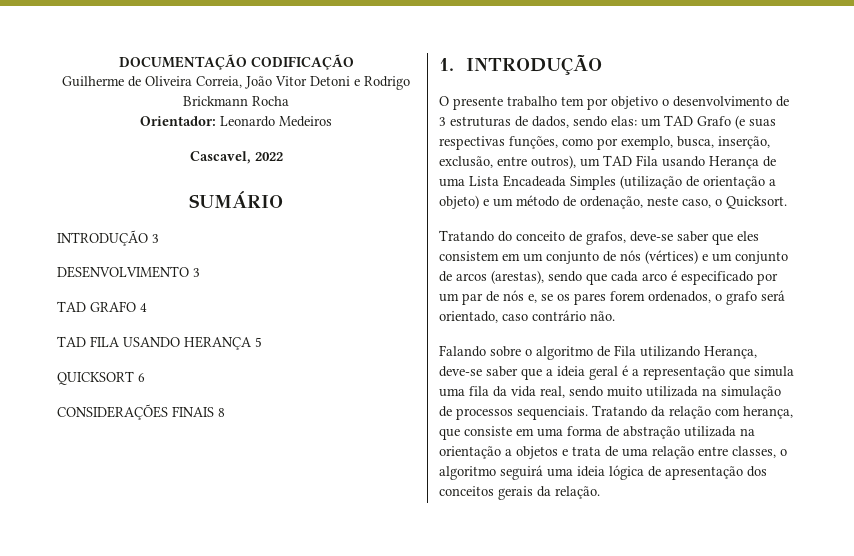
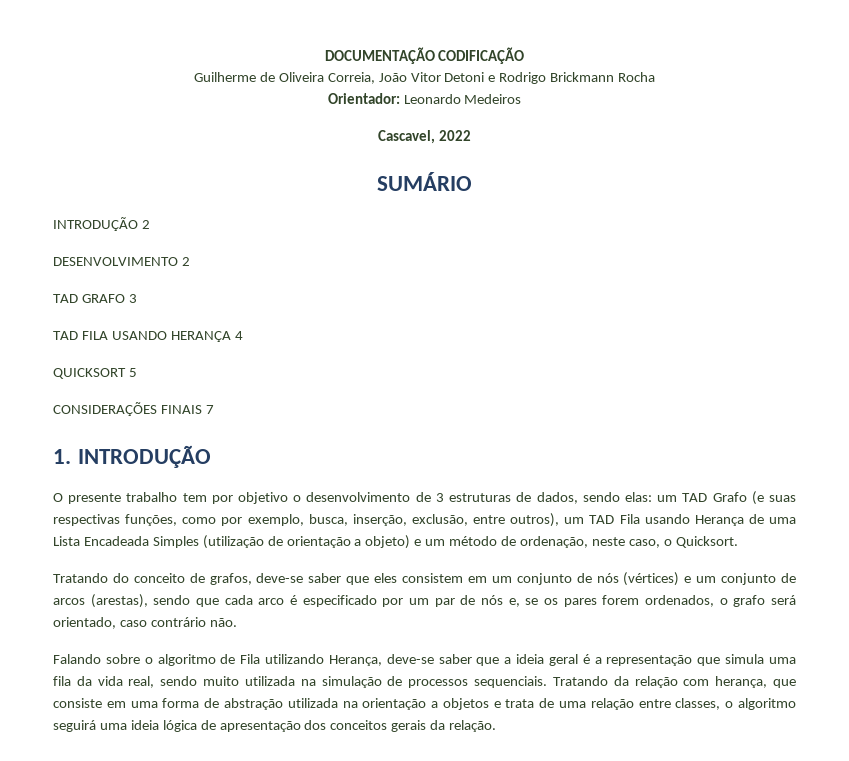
- INTRODUÇÃO 3
+ INTRODUÇÃO 2
- DESENVOLVIMENTO 3
+ DESENVOLVIMENTO 2
- TAD GRAFO 4
+ TAD GRAFO 3
- TAD FILA USANDO HERANÇA 5
+ TAD FILA USANDO HERANÇA 4
- QUICKSORT 6
+ QUICKSORT 5
- CONSIDERAÇÕES FINAIS 8
+ CONSIDERAÇÕES FINAIS 7

